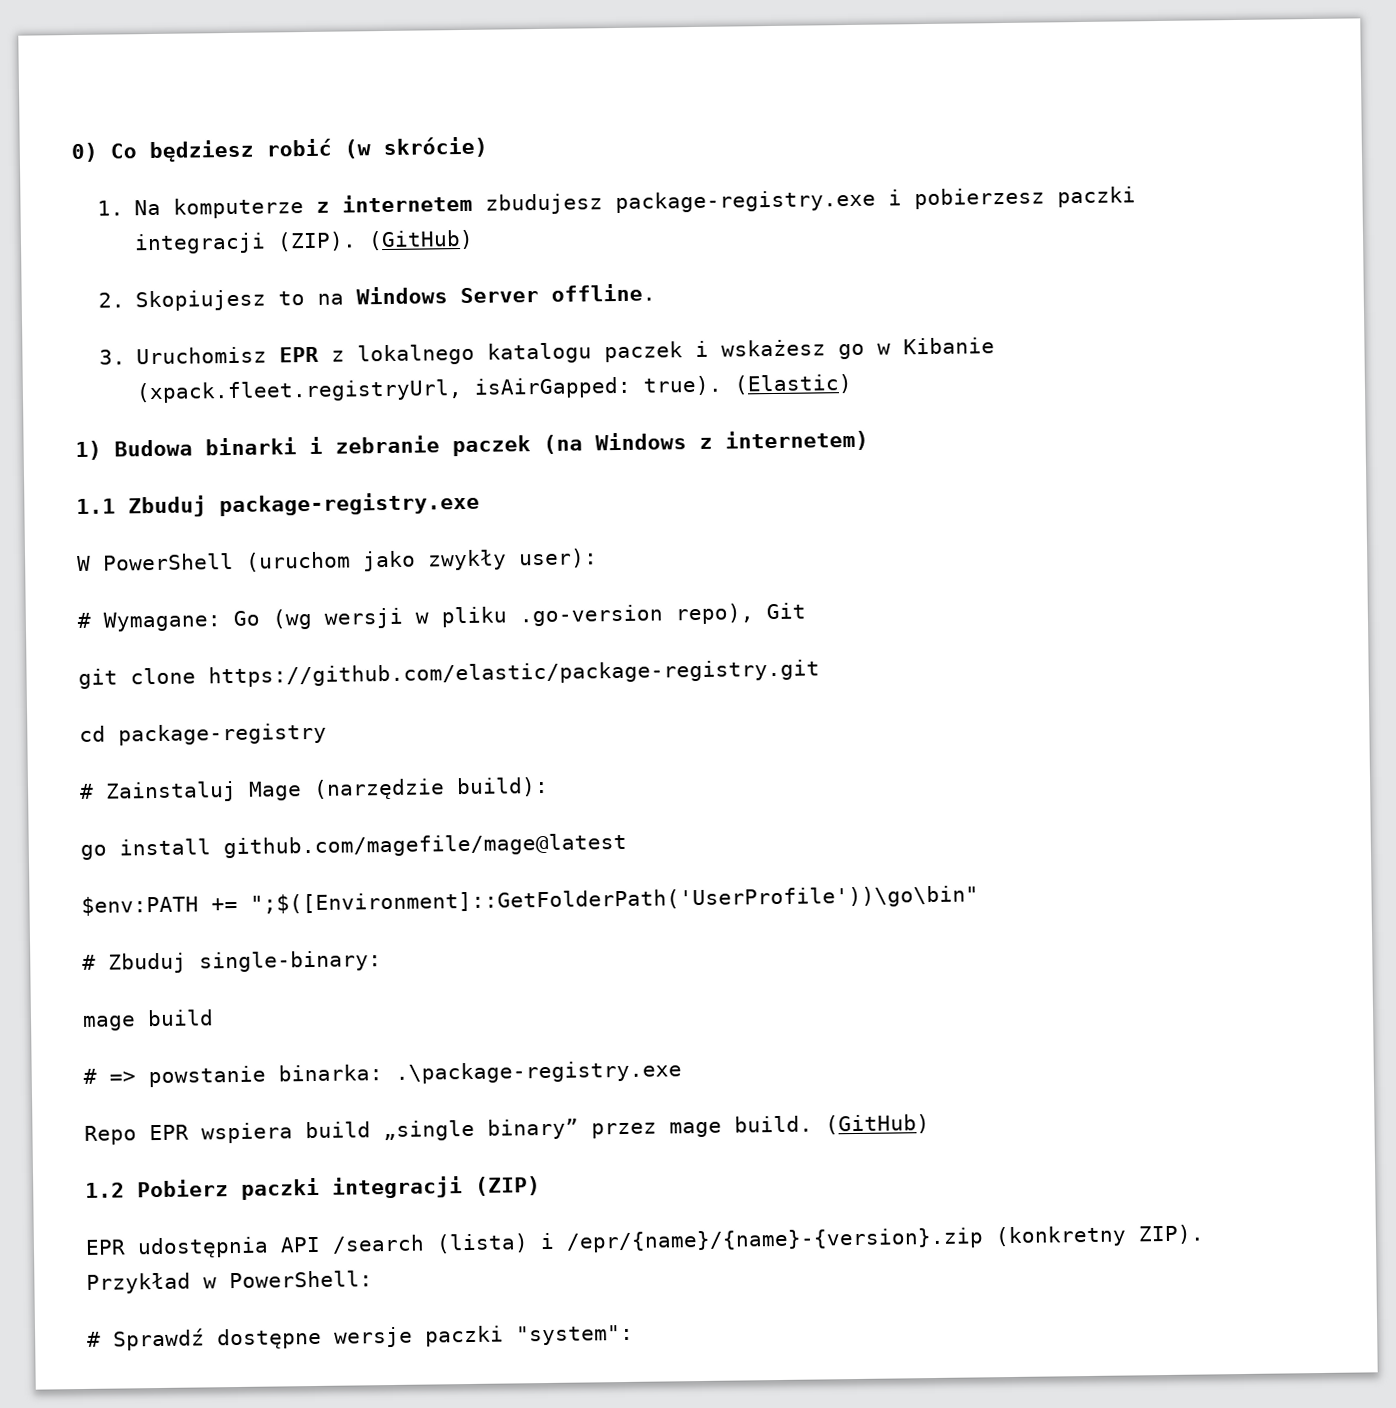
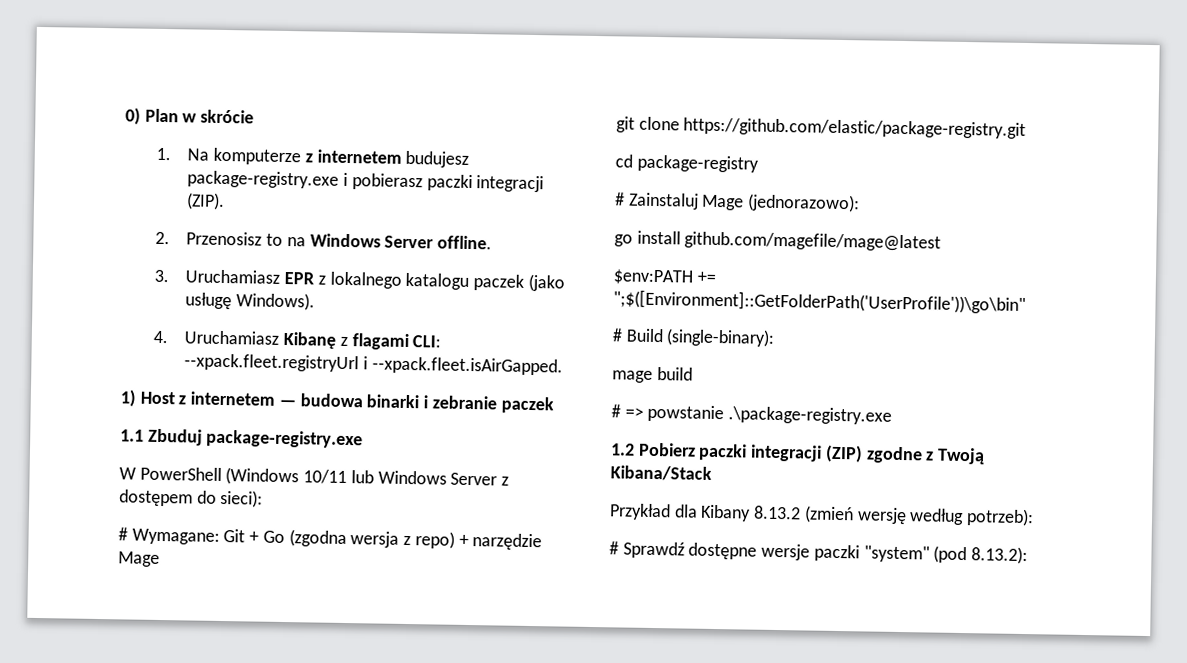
- 0) Co będziesz robić (w skrócie)
+ 0) Plan w skrócie
- 1. Na komputerze z internetem zbudujesz package-registry.exe i pobierzesz paczki integracji (ZIP). (GitHub)
+ 1. Na komputerze z internetem budujesz package-registry.exe i pobierasz paczki integracji (ZIP).
- 2. Skopiujesz to na Windows Server offline.
+ 2. Przenosisz to na Windows Server offline.
- 3. Uruchomisz EPR z lokalnego katalogu paczek i wskażesz go w Kibanie (xpack.fleet.registryUrl, isAirGapped: true). (Elastic)
- 1) Budowa binarki i zebranie paczek (na Windows z internetem)
+ 3. Uruchamiasz EPR z lokalnego katalogu paczek (jako usługę Windows).
+ 4. Uruchamiasz Kibanę z flagami CLI: --xpack.fleet.registryUrl i --xpack.fleet.isAirGapped.
+ 1) Host z internetem — budowa binarki i zebranie paczek
- W PowerShell (uruchom jako zwykły user):
- # Wymagane: Go (wg wersji w pliku .go-version repo), Git
+ W PowerShell (Windows 10/11 lub Windows Server z dostępem do sieci):
+ # Wymagane: Git + Go (zgodna wersja z repo) + narzędzie Mage
- # Zainstaluj Mage (narzędzie build):
+ # Zainstaluj Mage (jednorazowo):
- # Zbuduj single-binary:
+ # Build (single-binary):
- # => powstanie binarka: .\package-registry.exe
+ # => powstanie .\package-registry.exe
- Repo EPR wspiera build „single binary” przez mage build. (GitHub)
- 1.2 Pobierz paczki integracji (ZIP)
- EPR udostępnia API /search (lista) i /epr/{name}/{name}-{version}.zip (konkretny ZIP). Przykład w PowerShell:
+ 1.2 Pobierz paczki integracji (ZIP) zgodne z Twoją Kibana/Stack
+ Przykład dla Kibany 8.13.2 (zmień wersję według potrzeb):
- # Sprawdź dostępne wersje paczki "system":
+ # Sprawdź dostępne wersje paczki "system" (pod 8.13.2):

